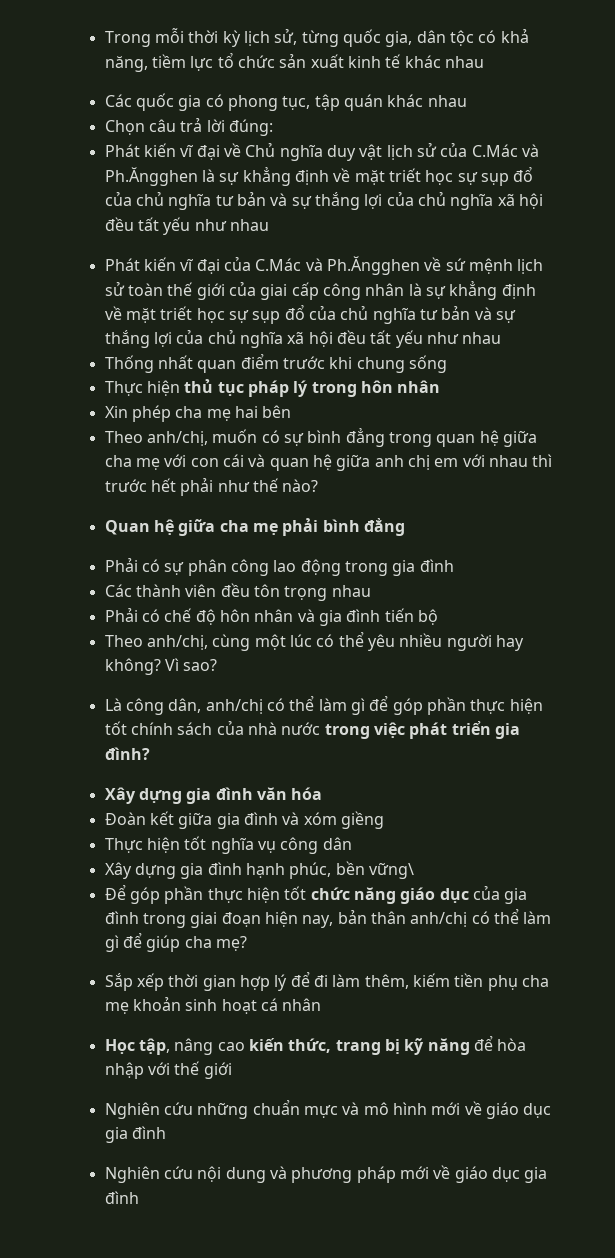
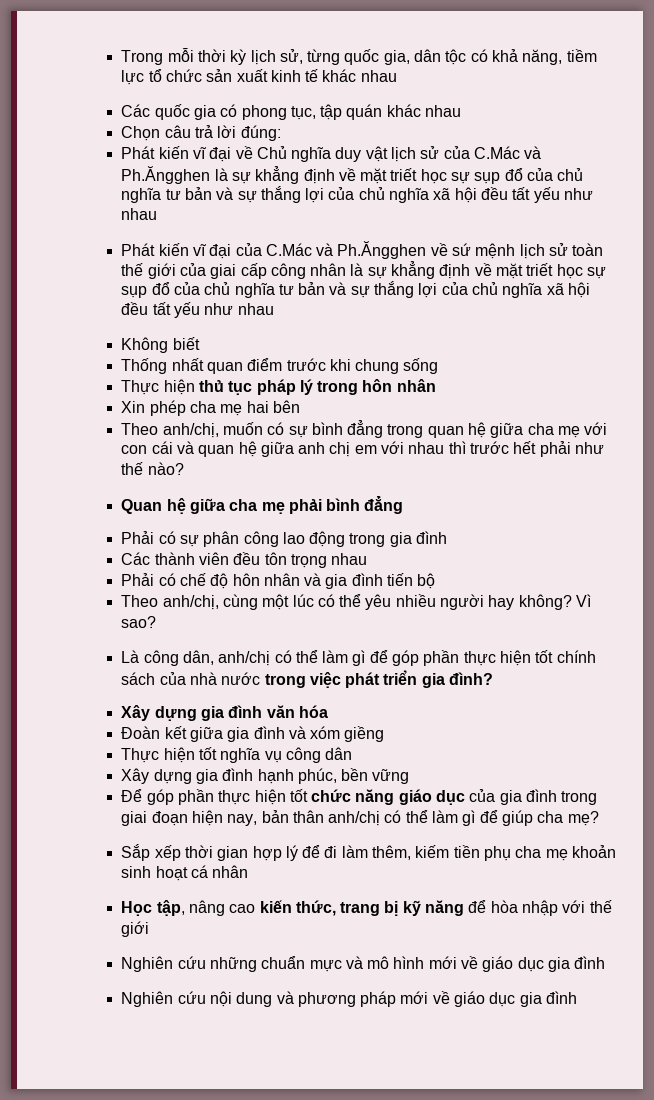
+ Không biết
- Xây dựng gia đình hạnh phúc, bền vững\
+ Xây dựng gia đình hạnh phúc, bền vững

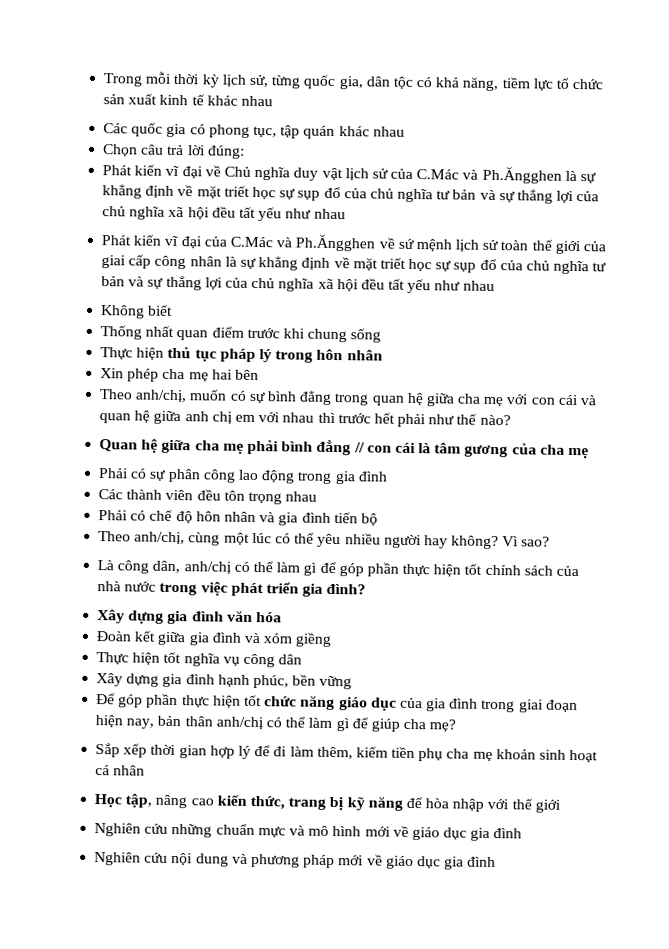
- Quan hệ giữa cha mẹ phải bình đẳng
+ Quan hệ giữa cha mẹ phải bình đẳng // con cái là tâm gương của cha mẹ

